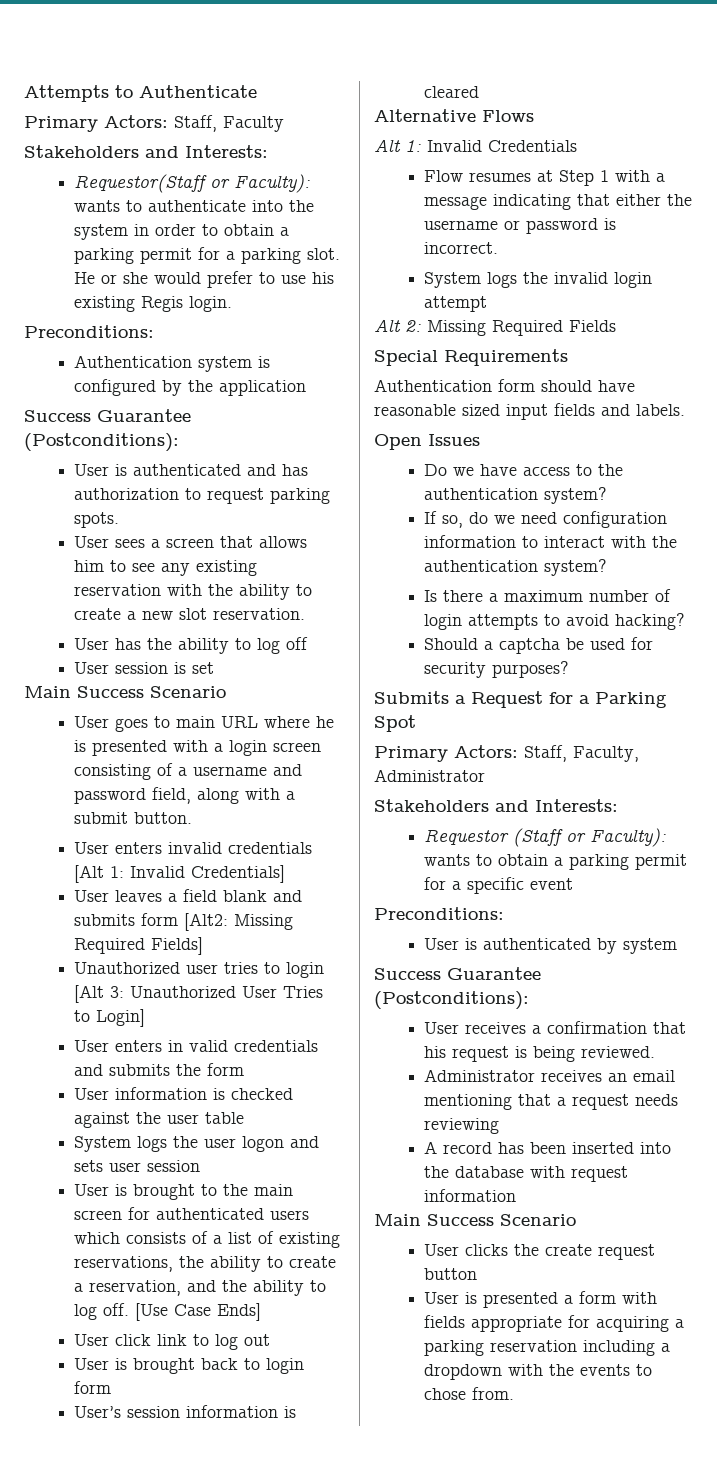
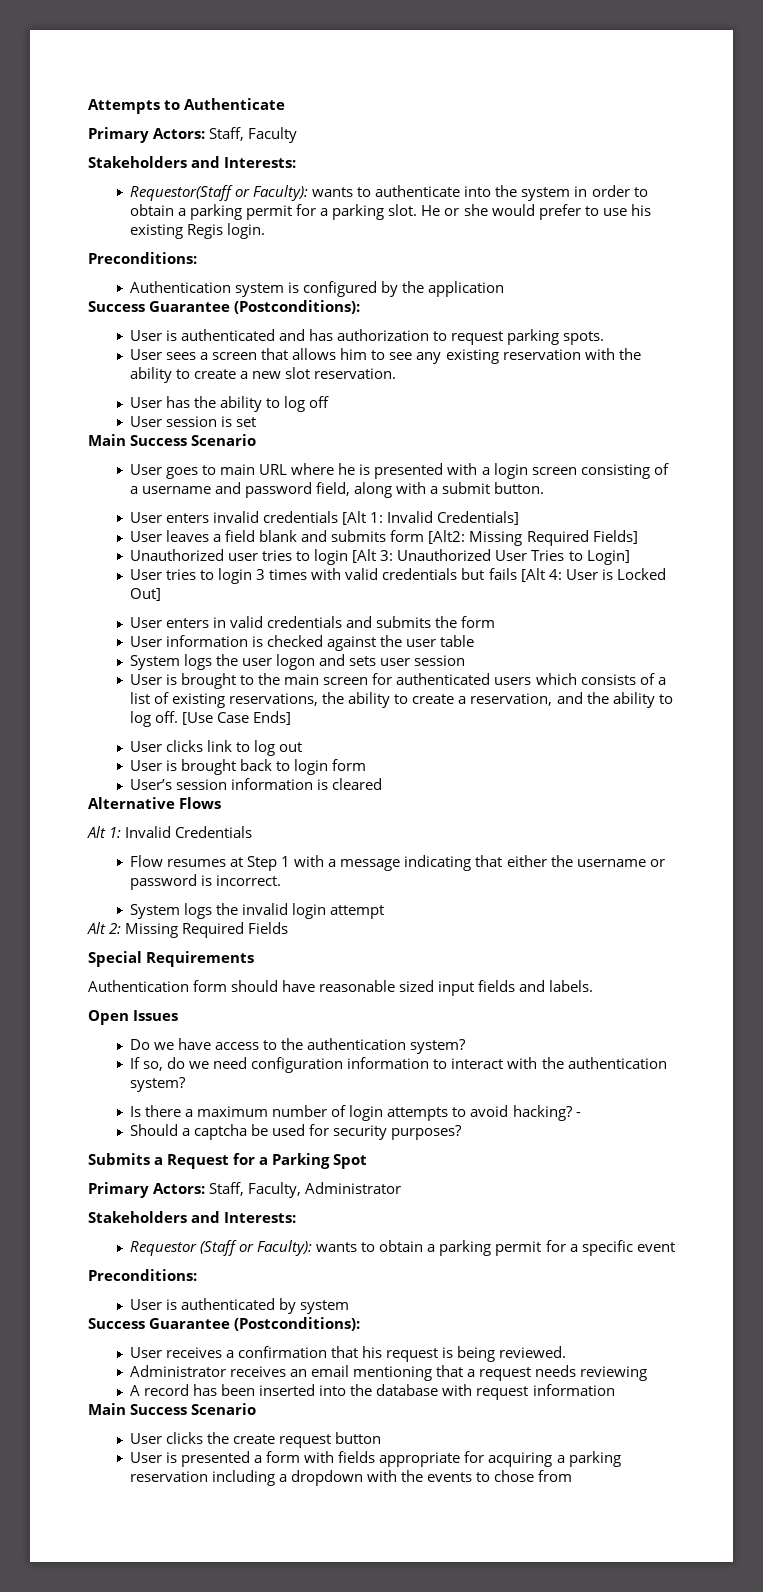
+ User tries to login 3 times with valid credentials but fails [Alt 4: User is Locked Out]
- User click link to log out
+ User clicks link to log out
+ -
- User is presented a form with fields appropriate for acquiring a parking reservation including a dropdown with the events to chose from.
+ User is presented a form with fields appropriate for acquiring a parking reservation including a dropdown with the events to chose from

